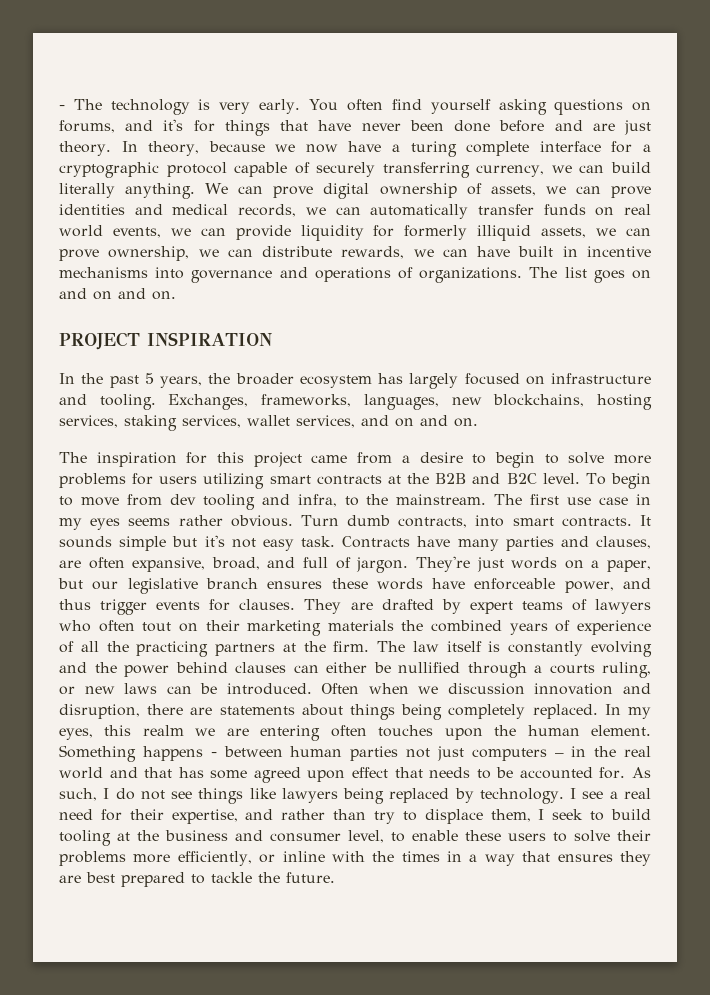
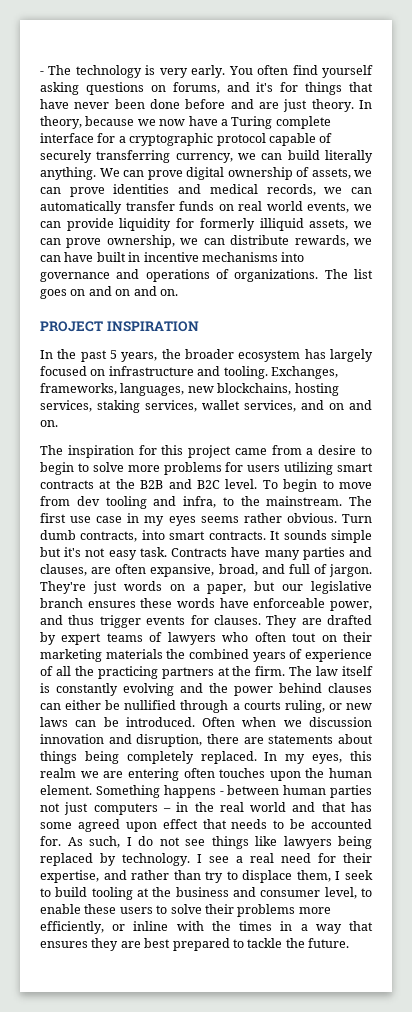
- In theory, because we now have a turing complete interface for a cryptographic protocol capable of securely transferring currency, we can build literally anything.
+ In theory, because we now have a Turing complete interface for a cryptographic protocol capable of securely transferring currency, we can build literally anything.

